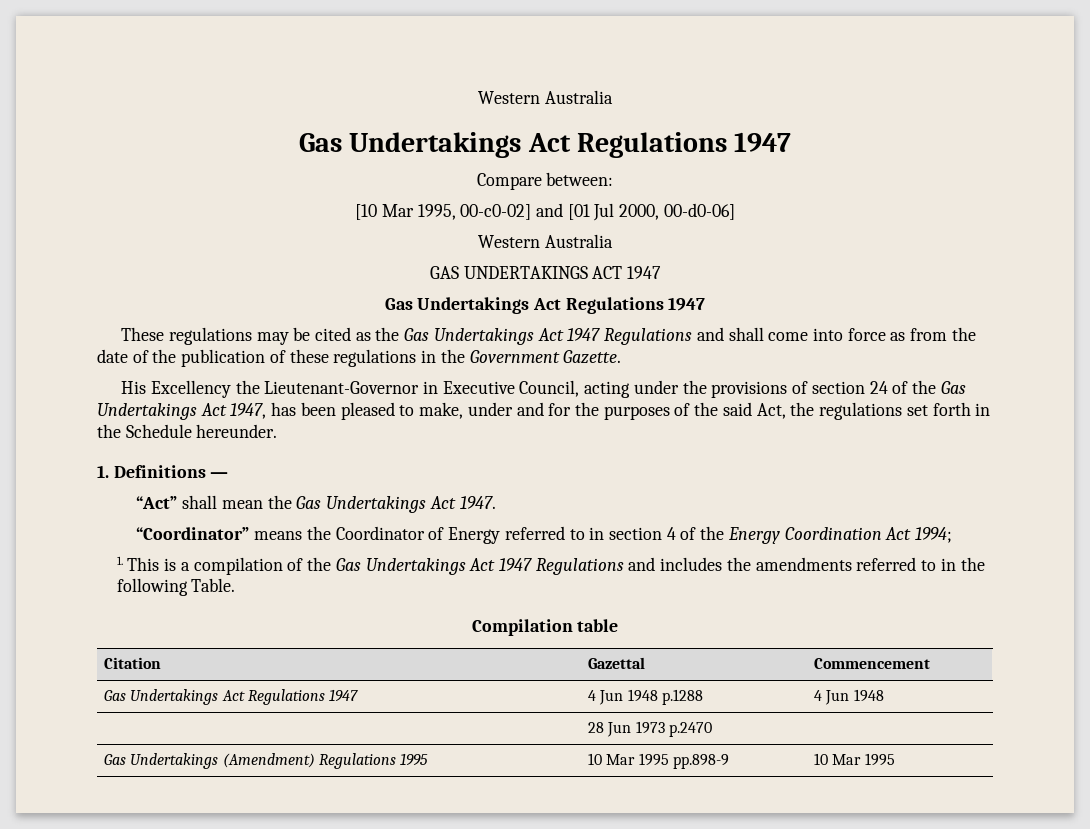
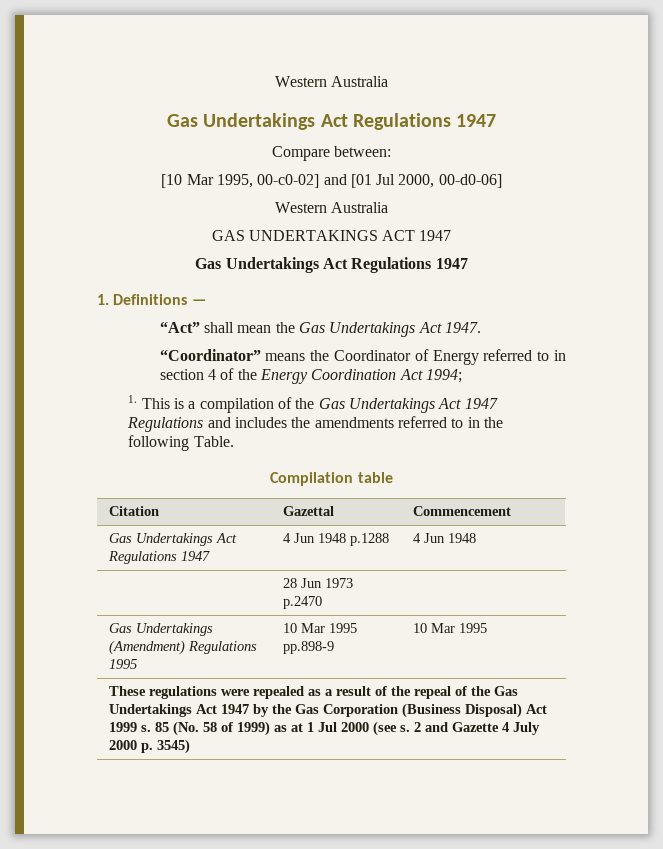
- These regulations may be cited as the Gas Undertakings Act 1947 Regulations and shall come into force as from the date of the publication of these regulations in the Government Gazette.
- His Excellency the Lieutenant-Governor in Executive Council, acting under the provisions of section 24 of the Gas Undertakings Act 1947, has been pleased to make, under and for the purposes of the said Act, the regulations set forth in the Schedule hereunder.
+ These regulations were repealed as a result of the repeal of the Gas Undertakings Act 1947 by the Gas Corporation (Business Disposal) Act 1999 s. 85 (No. 58 of 1999) as at 1 Jul 2000 (see s. 2 and Gazette 4 July 2000 p. 3545)

